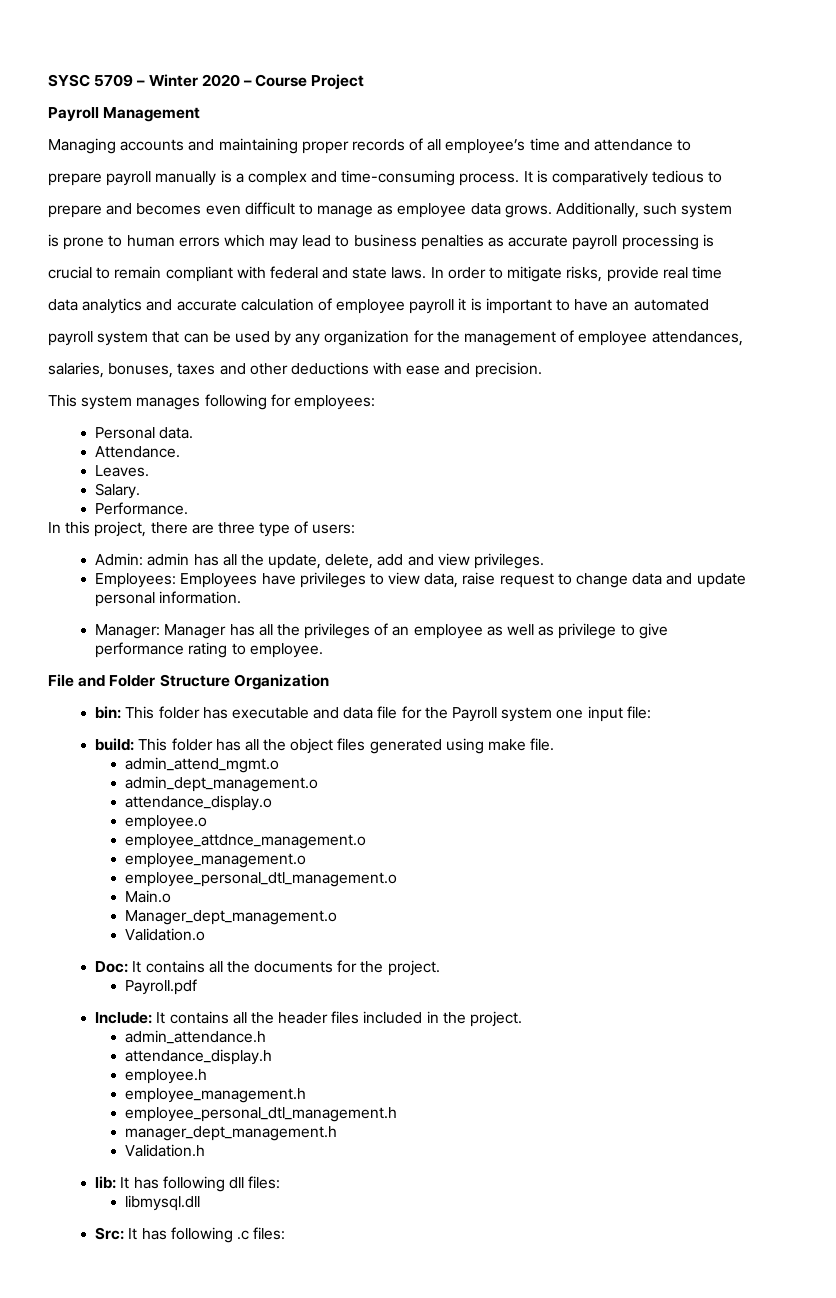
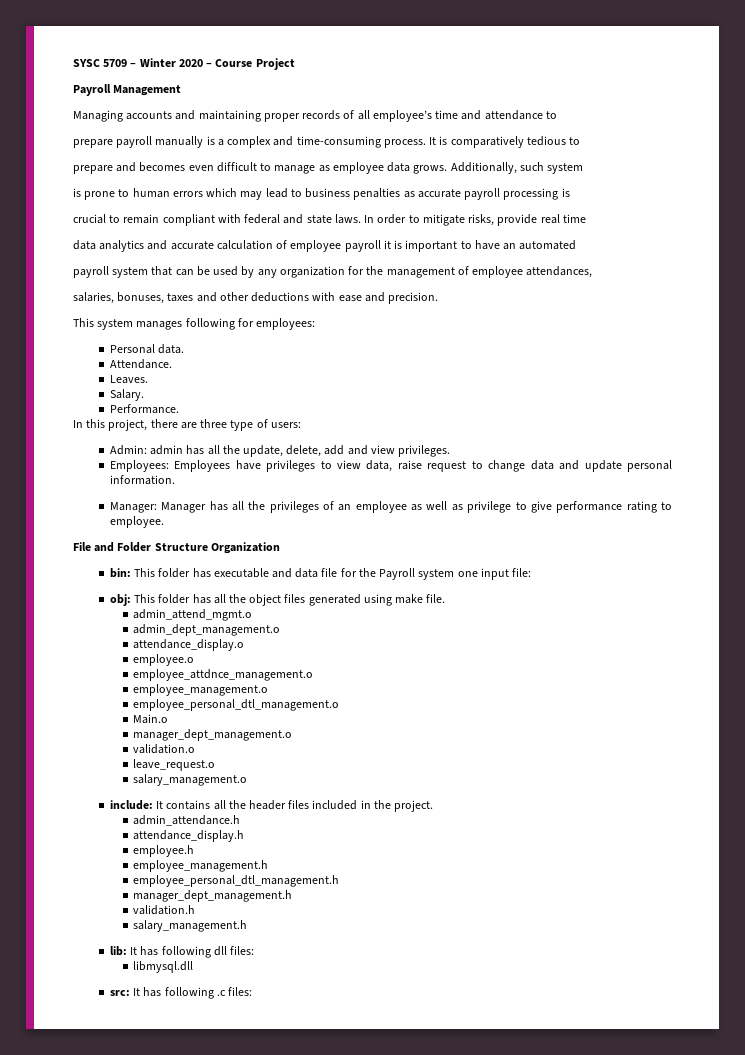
- build: This folder has all the object files generated using make file.
+ obj: This folder has all the object files generated using make file.
- Manager_dept_management.o
- Validation.o
- Doc: It contains all the documents for the project.
- Payroll.pdf
- Include: It contains all the header files included in the project.
+ manager_dept_management.o
+ validation.o
+ leave_request.o
+ salary_management.o
+ include: It contains all the header files included in the project.
- Validation.h
+ validation.h
+ salary_management.h
- Src: It has following .c files:
+ src: It has following .c files:

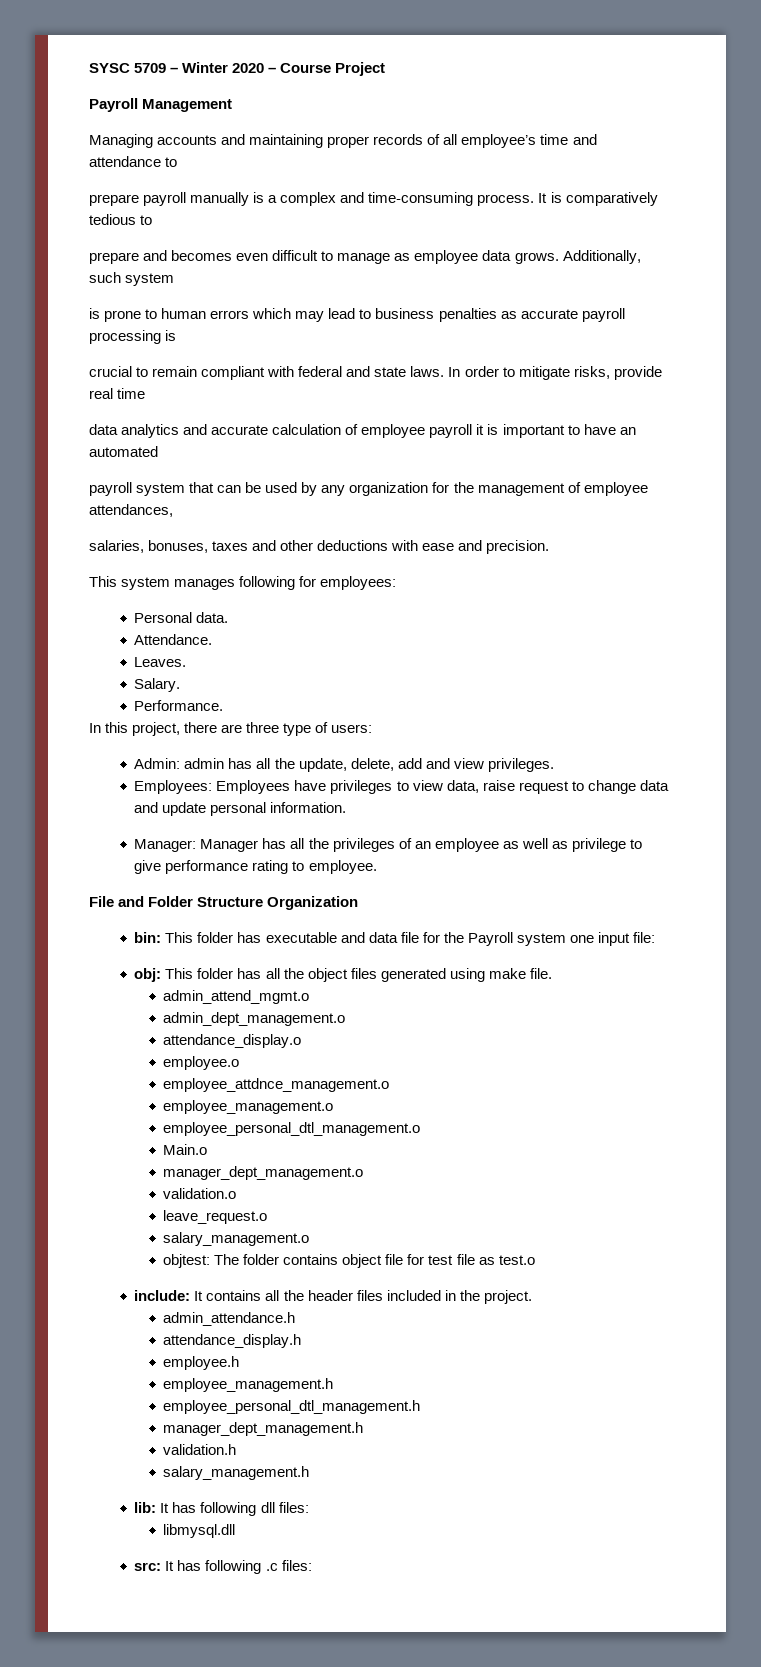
+ objtest: The folder contains object file for test file as test.o

